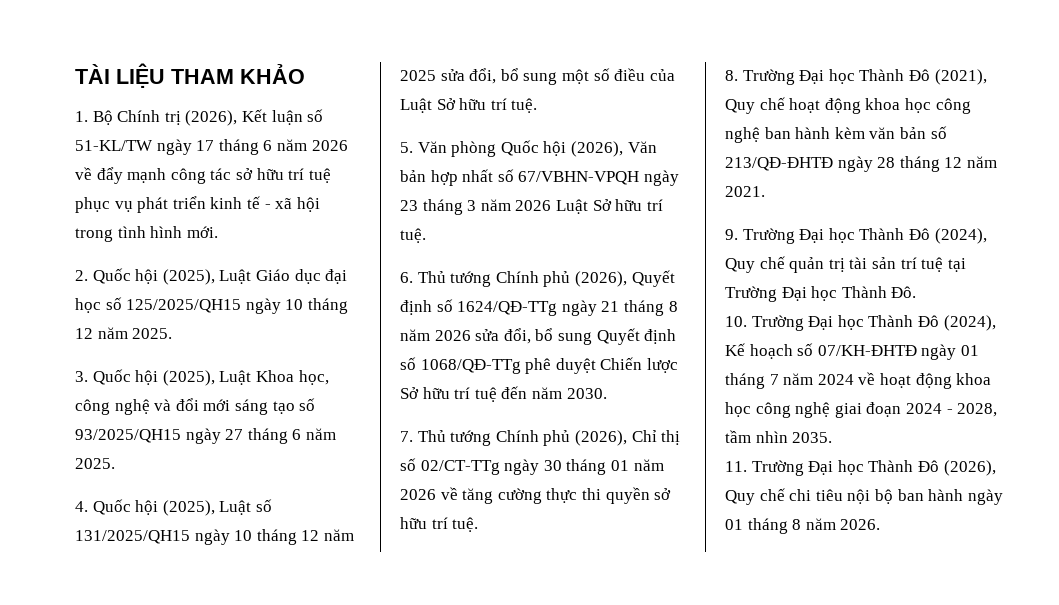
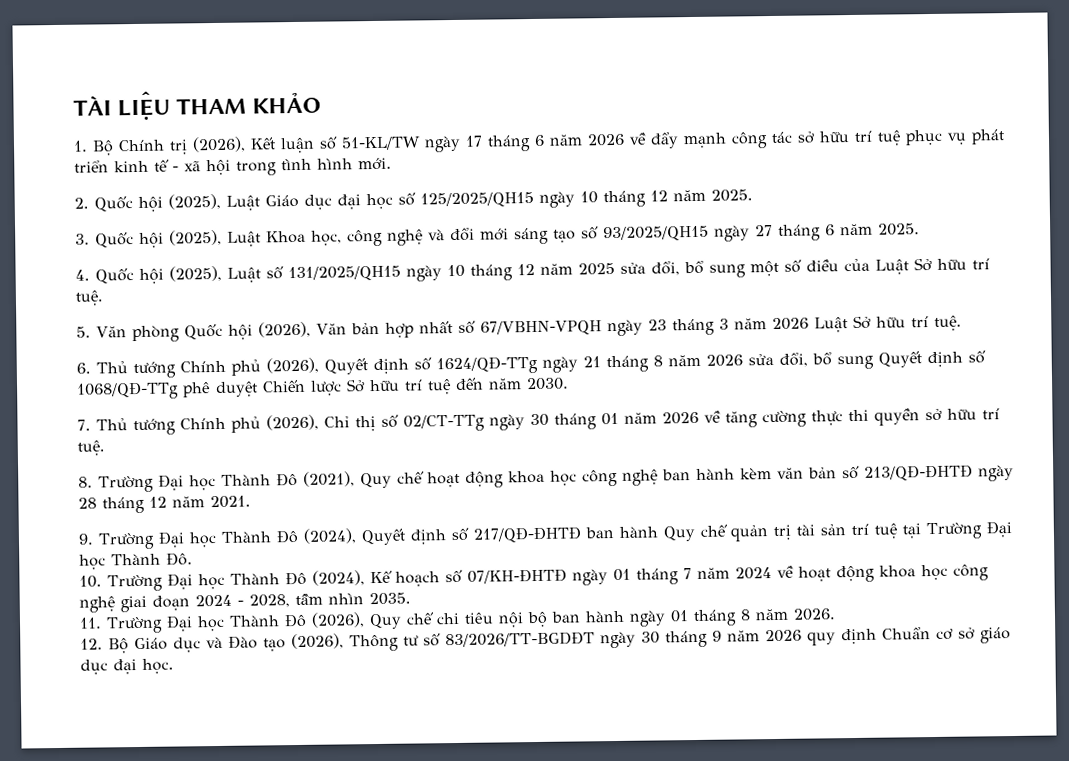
- 9. Trường Đại học Thành Đô (2024), Quy chế quản trị tài sản trí tuệ tại Trường Đại học Thành Đô.
+ 9. Trường Đại học Thành Đô (2024), Quyết định số 217/QĐ-ĐHTĐ ban hành Quy chế quản trị tài sản trí tuệ tại Trường Đại học Thành Đô.
+ 12. Bộ Giáo dục và Đào tạo (2026), Thông tư số 83/2026/TT-BGDĐT ngày 30 tháng 9 năm 2026 quy định Chuẩn cơ sở giáo dục đại học.

